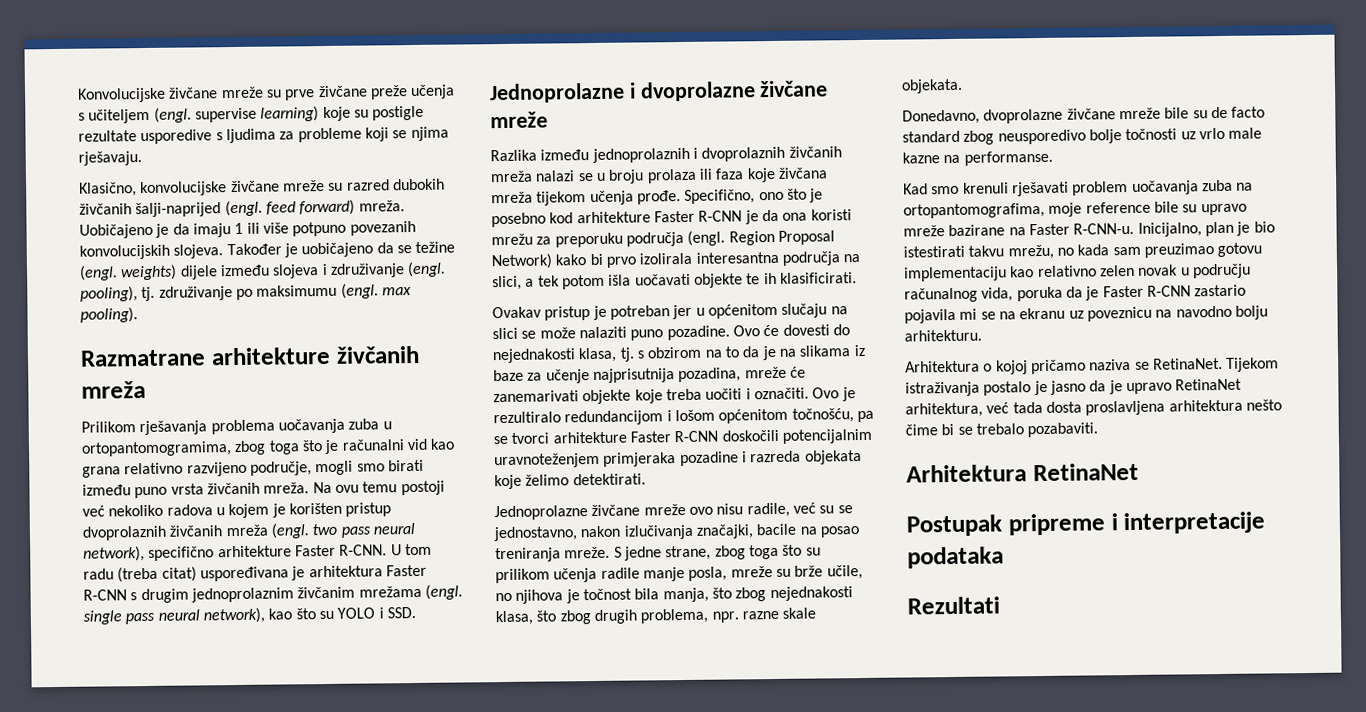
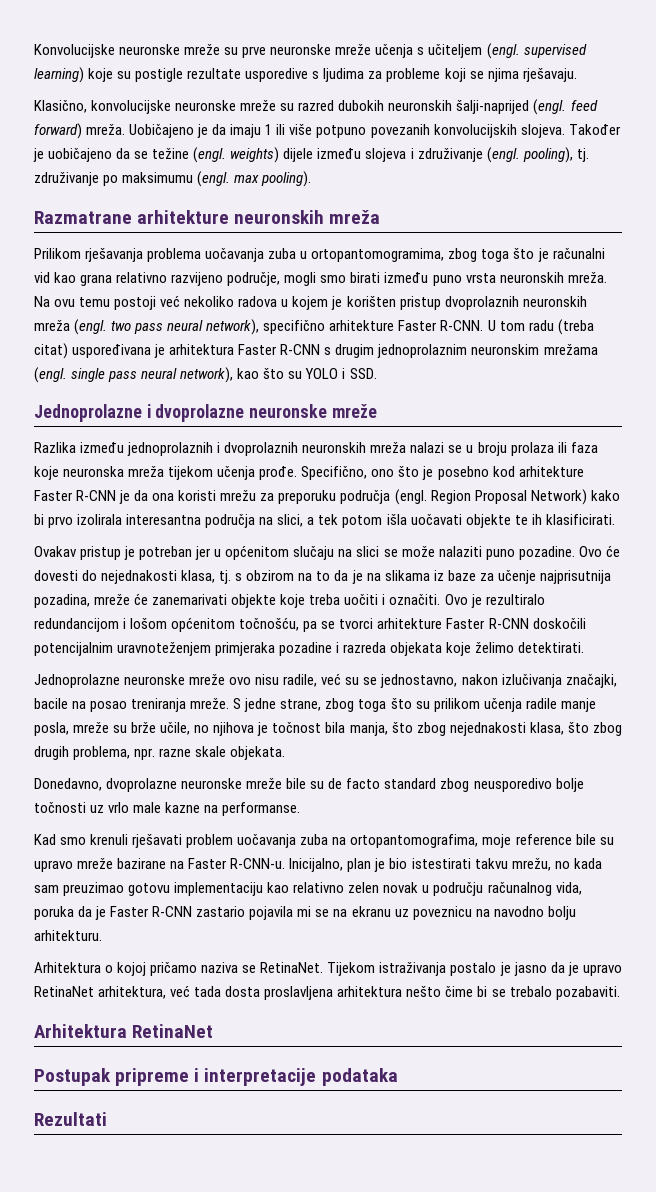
- Konvolucijske živčane mreže su prve živčane preže učenja s učiteljem (engl. supervise learning) koje su postigle rezultate usporedive s ljudima za probleme koji se njima rješavaju.
+ Konvolucijske neuronske mreže su prve neuronske mreže učenja s učiteljem (engl. supervised learning) koje su postigle rezultate usporedive s ljudima za probleme koji se njima rješavaju.
- Klasično, konvolucijske živčane mreže su razred dubokih živčanih šalji-naprijed (engl. feed forward) mreža.
+ Klasično, konvolucijske neuronske mreže su razred dubokih neuronskih šalji-naprijed (engl. feed forward) mreža.
- Razmatrane arhitekture živčanih mreža
+ Razmatrane arhitekture neuronskih mreža
- Prilikom rješavanja problema uočavanja zuba u ortopantomogramima, zbog toga što je računalni vid kao grana relativno razvijeno područje, mogli smo birati između puno vrsta živčanih mreža.
+ Prilikom rješavanja problema uočavanja zuba u ortopantomogramima, zbog toga što je računalni vid kao grana relativno razvijeno područje, mogli smo birati između puno vrsta neuronskih mreža.
- Na ovu temu postoji već nekoliko radova u kojem je korišten pristup dvoprolaznih živčanih mreža (engl. two pass neural network), specifično arhitekture Faster R-CNN.
+ Na ovu temu postoji već nekoliko radova u kojem je korišten pristup dvoprolaznih neuronskih mreža (engl. two pass neural network), specifično arhitekture Faster R-CNN.
- U tom radu (treba citat) uspoređivana je arhitektura Faster R-CNN s drugim jednoprolaznim živčanim mrežama (engl. single pass neural network), kao što su YOLO i SSD.
+ U tom radu (treba citat) uspoređivana je arhitektura Faster R-CNN s drugim jednoprolaznim neuronskim mrežama (engl. single pass neural network), kao što su YOLO i SSD.
- Jednoprolazne i dvoprolazne živčane mreže
+ Jednoprolazne i dvoprolazne neuronske mreže
- Razlika između jednoprolaznih i dvoprolaznih živčanih mreža nalazi se u broju prolaza ili faza koje živčana mreža tijekom učenja prođe.
+ Razlika između jednoprolaznih i dvoprolaznih neuronskih mreža nalazi se u broju prolaza ili faza koje neuronska mreža tijekom učenja prođe.
- Jednoprolazne živčane mreže ovo nisu radile, već su se jednostavno, nakon izlučivanja značajki, bacile na posao treniranja mreže.
+ Jednoprolazne neuronske mreže ovo nisu radile, već su se jednostavno, nakon izlučivanja značajki, bacile na posao treniranja mreže.
- Donedavno, dvoprolazne živčane mreže bile su de facto standard zbog neusporedivo bolje točnosti uz vrlo male kazne na performanse.
+ Donedavno, dvoprolazne neuronske mreže bile su de facto standard zbog neusporedivo bolje točnosti uz vrlo male kazne na performanse.

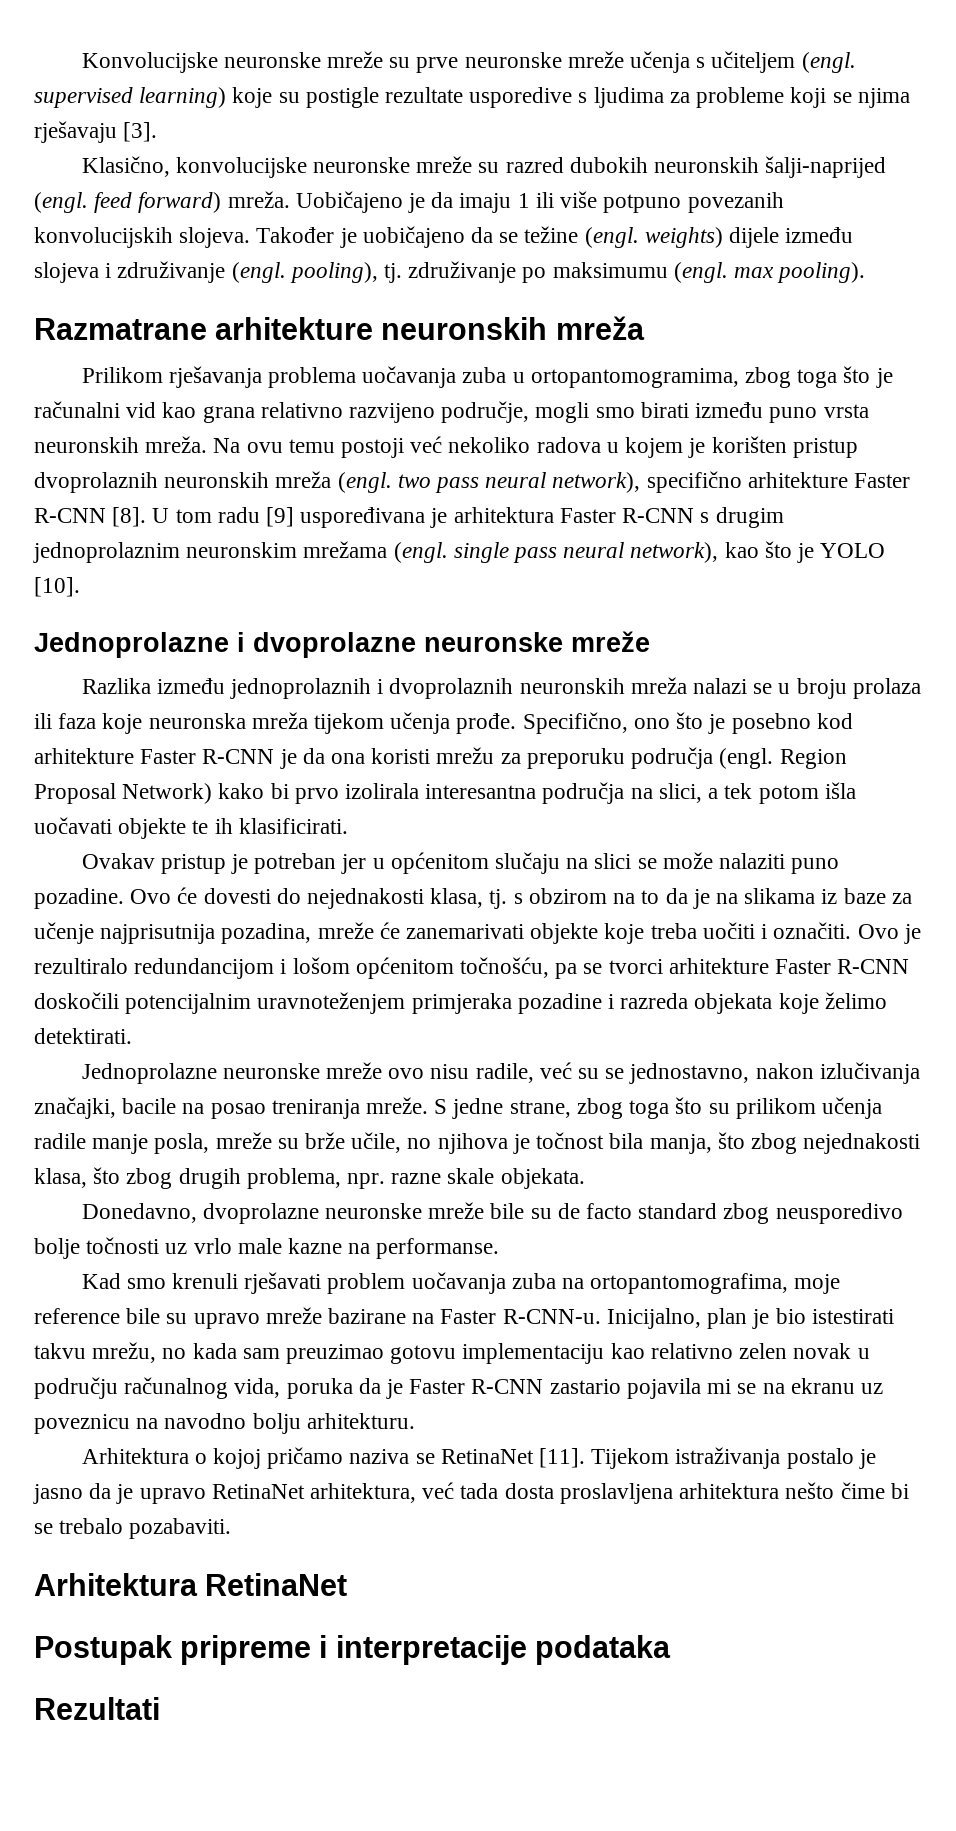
- Konvolucijske neuronske mreže su prve neuronske mreže učenja s učiteljem (engl. supervised learning) koje su postigle rezultate usporedive s ljudima za probleme koji se njima rješavaju.
+ Konvolucijske neuronske mreže su prve neuronske mreže učenja s učiteljem (engl. supervised learning) koje su postigle rezultate usporedive s ljudima za probleme koji se njima rješavaju [3].
- Na ovu temu postoji već nekoliko radova u kojem je korišten pristup dvoprolaznih neuronskih mreža (engl. two pass neural network), specifično arhitekture Faster R-CNN.
+ Na ovu temu postoji već nekoliko radova u kojem je korišten pristup dvoprolaznih neuronskih mreža (engl. two pass neural network), specifično arhitekture Faster R-CNN [8].
- U tom radu (treba citat) uspoređivana je arhitektura Faster R-CNN s drugim jednoprolaznim neuronskim mrežama (engl. single pass neural network), kao što su YOLO i SSD.
+ U tom radu [9] uspoređivana je arhitektura Faster R-CNN s drugim jednoprolaznim neuronskim mrežama (engl. single pass neural network), kao što je YOLO [10].
- Arhitektura o kojoj pričamo naziva se RetinaNet.
+ Arhitektura o kojoj pričamo naziva se RetinaNet [11].

